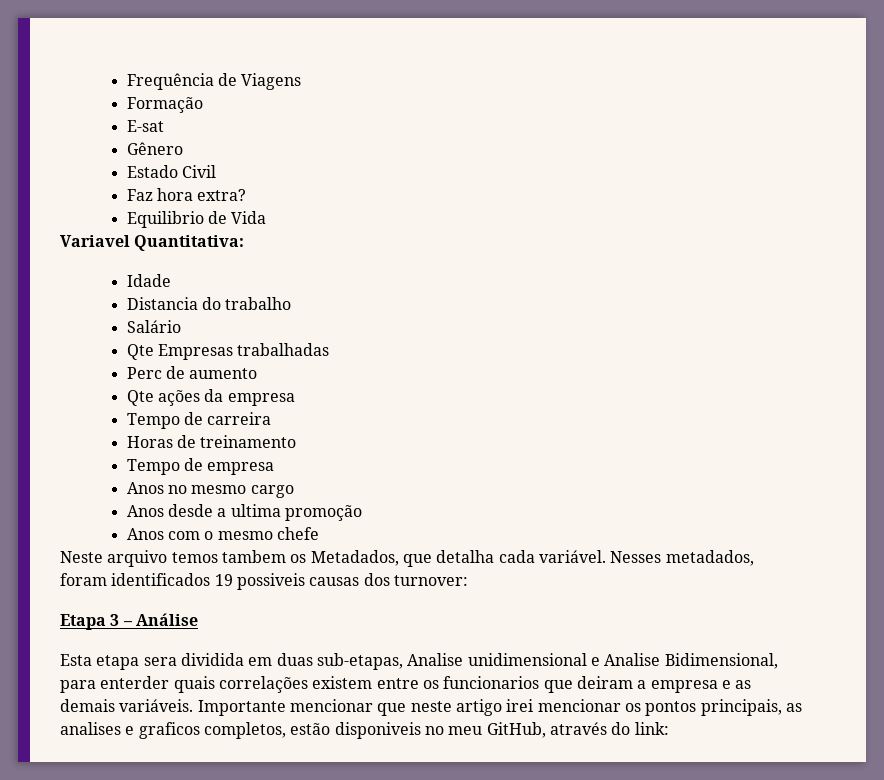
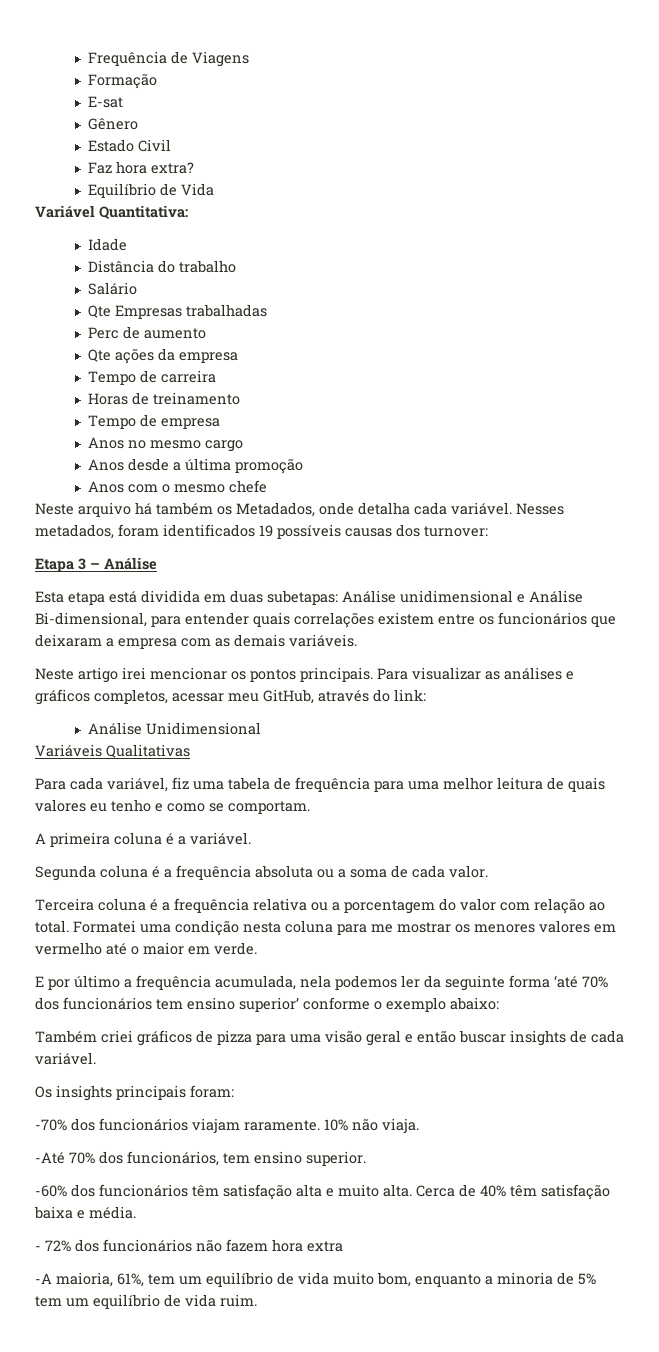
- Equilibrio de Vida
+ Equilíbrio de Vida
- Variavel Quantitativa:
+ Variável Quantitativa:
- Distancia do trabalho
+ Distância do trabalho
- Anos desde a ultima promoção
+ Anos desde a última promoção
- Neste arquivo temos tambem os Metadados, que detalha cada variável.
+ Neste arquivo há também os Metadados, onde detalha cada variável.
- Nesses metadados, foram identificados 19 possiveis causas dos turnover:
+ Nesses metadados, foram identificados 19 possíveis causas dos turnover:
- Esta etapa sera dividida em duas sub-etapas, Analise unidimensional e Analise Bidimensional, para enterder quais correlações existem entre os funcionarios que deiram a empresa e as demais variáveis. Importante mencionar que neste artigo irei mencionar os pontos principais, as analises e graficos completos, estão disponiveis no meu GitHub, através do link:
+ Esta etapa está dividida em duas subetapas: Análise unidimensional e Análise Bi-dimensional, para entender quais correlações existem entre os funcionários que deixaram a empresa com as demais variáveis.
+ Neste artigo irei mencionar os pontos principais. Para visualizar as análises e gráficos completos, acessar meu GitHub, através do link:
+ Análise Unidimensional
+ Variáveis Qualitativas
+ Para cada variável, fiz uma tabela de frequência para uma melhor leitura de quais valores eu tenho e como se comportam.
+ A primeira coluna é a variável.
+ Segunda coluna é a frequência absoluta ou a soma de cada valor.
+ Terceira coluna é a frequência relativa ou a porcentagem do valor com relação ao total. Formatei uma condição nesta coluna para me mostrar os menores valores em vermelho até o maior em verde.
+ E por último a frequência acumulada, nela podemos ler da seguinte forma ‘até 70% dos funcionários tem ensino superior’ conforme o exemplo abaixo:
+ Também criei gráficos de pizza para uma visão geral e então buscar insights de cada variável.
+ Os insights principais foram:
+ -70% dos funcionários viajam raramente. 10% não viaja.
+ -Até 70% dos funcionários, tem ensino superior.
+ -60% dos funcionários têm satisfação alta e muito alta. Cerca de 40% têm satisfação baixa e média.
+ - 72% dos funcionários não fazem hora extra
+ -A maioria, 61%, tem um equilíbrio de vida muito bom, enquanto a minoria de 5% tem um equilíbrio de vida ruim.

